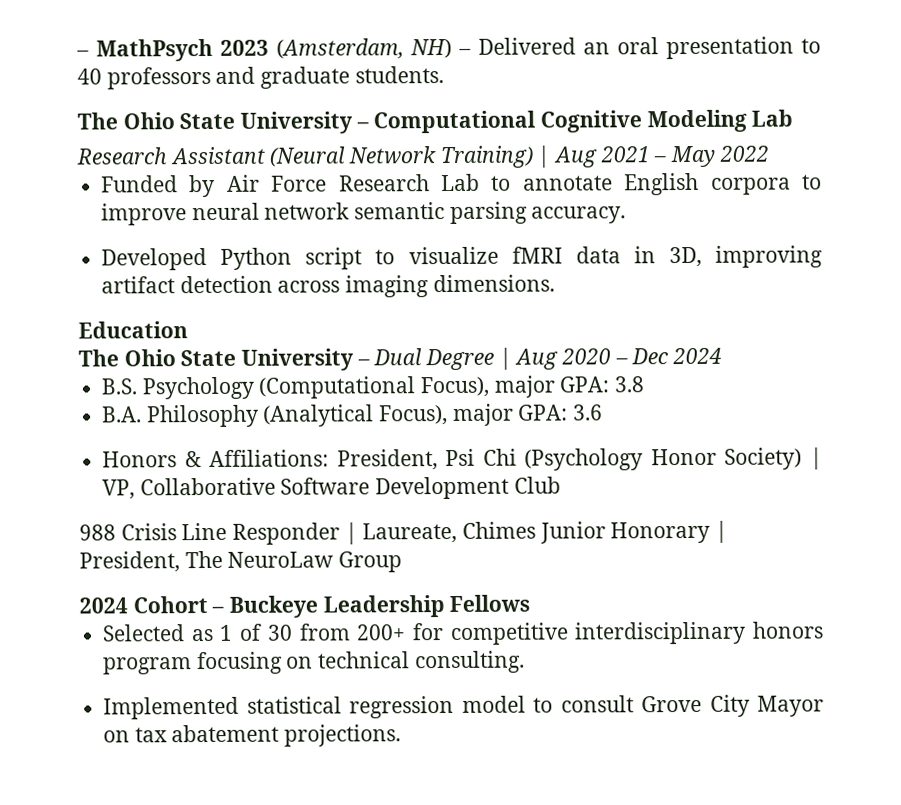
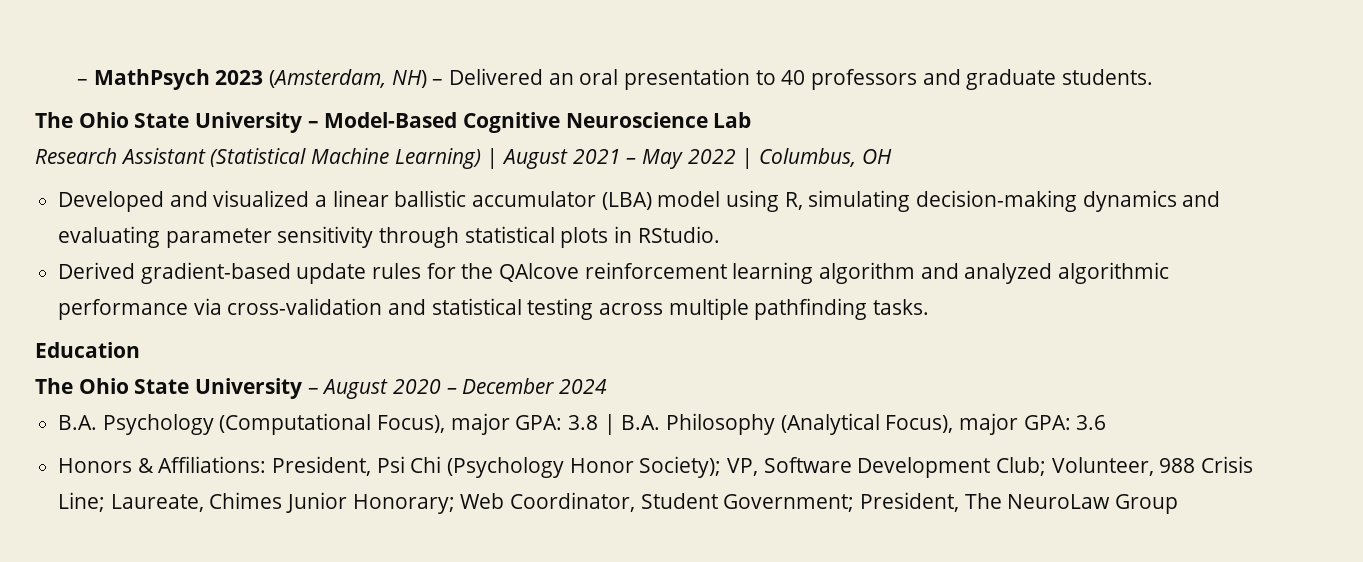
- The Ohio State University – Computational Cognitive Modeling Lab
+ The Ohio State University – Model-Based Cognitive Neuroscience Lab
- Research Assistant (Neural Network Training) | Aug 2021 – May 2022
- Funded by Air Force Research Lab to annotate English corpora to improve neural network semantic parsing accuracy.
- Developed Python script to visualize fMRI data in 3D, improving artifact detection across imaging dimensions.
+ Research Assistant (Statistical Machine Learning) | August 2021 – May 2022 | Columbus, OH
+ Developed and visualized a linear ballistic accumulator (LBA) model using R, simulating decision-making dynamics and evaluating parameter sensitivity through statistical plots in RStudio.
+ Derived gradient-based update rules for the QAlcove reinforcement learning algorithm and analyzed algorithmic performance via cross-validation and statistical testing across multiple pathfinding tasks.
- The Ohio State University – Dual Degree | Aug 2020 – Dec 2024
+ The Ohio State University – August 2020 – December 2024
- B.S. Psychology (Computational Focus), major GPA: 3.8
- B.A. Philosophy (Analytical Focus), major GPA: 3.6
+ B.A. Psychology (Computational Focus), major GPA: 3.8 | B.A. Philosophy (Analytical Focus), major GPA: 3.6
- Honors & Affiliations: President, Psi Chi (Psychology Honor Society) | VP, Collaborative Software Development Club
- 988 Crisis Line Responder | Laureate, Chimes Junior Honorary | President, The NeuroLaw Group
- 2024 Cohort – Buckeye Leadership Fellows
- Selected as 1 of 30 from 200+ for competitive interdisciplinary honors program focusing on technical consulting.
- Implemented statistical regression model to consult Grove City Mayor on tax abatement projections.
+ Honors & Affiliations: President, Psi Chi (Psychology Honor Society); VP, Software Development Club; Volunteer, 988 Crisis Line; Laureate, Chimes Junior Honorary; Web Coordinator, Student Government; President, The NeuroLaw Group

